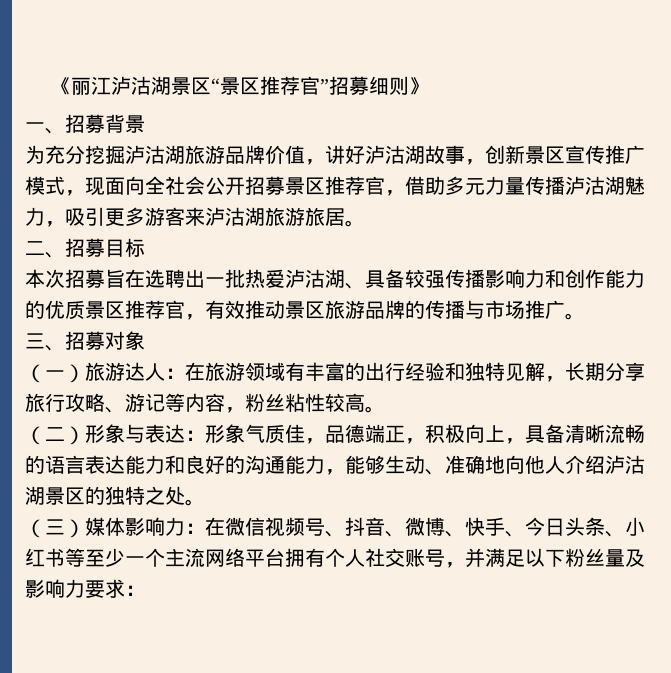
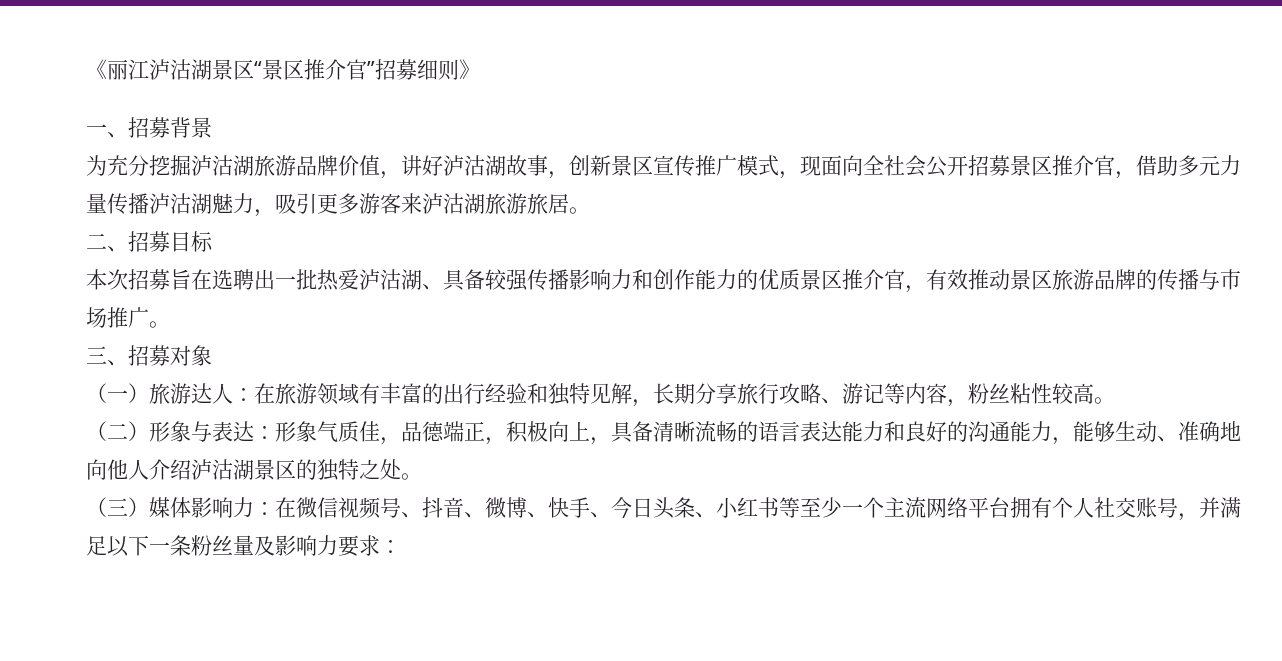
- 《丽江泸沽湖景区“景区推荐官”招募细则》
+ 《丽江泸沽湖景区“景区推介官”招募细则》
- 为充分挖掘泸沽湖旅游品牌价值，讲好泸沽湖故事，创新景区宣传推广模式，现面向全社会公开招募景区推荐官，借助多元力量传播泸沽湖魅力，吸引更多游客来泸沽湖旅游旅居。
+ 为充分挖掘泸沽湖旅游品牌价值，讲好泸沽湖故事，创新景区宣传推广模式，现面向全社会公开招募景区推介官，借助多元力量传播泸沽湖魅力，吸引更多游客来泸沽湖旅游旅居。
- 本次招募旨在选聘出一批热爱泸沽湖、具备较强传播影响力和创作能力的优质景区推荐官，有效推动景区旅游品牌的传播与市场推广。
+ 本次招募旨在选聘出一批热爱泸沽湖、具备较强传播影响力和创作能力的优质景区推介官，有效推动景区旅游品牌的传播与市场推广。
- （三）媒体影响力：在微信视频号、抖音、微博、快手、今日头条、小红书等至少一个主流网络平台拥有个人社交账号，并满足以下粉丝量及影响力要求：
+ （三）媒体影响力：在微信视频号、抖音、微博、快手、今日头条、小红书等至少一个主流网络平台拥有个人社交账号，并满足以下一条粉丝量及影响力要求：

